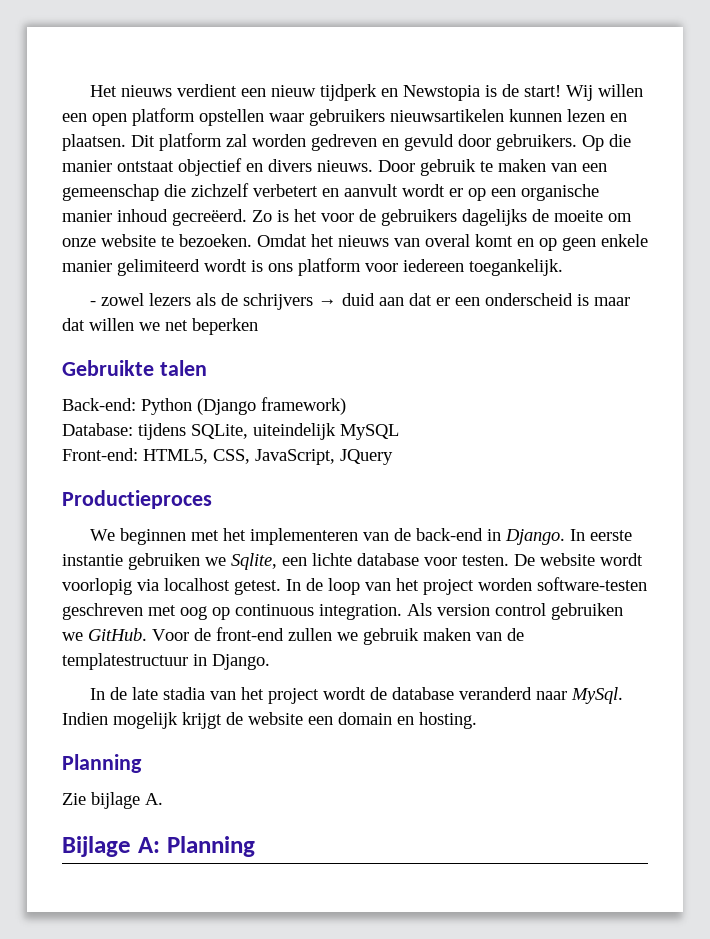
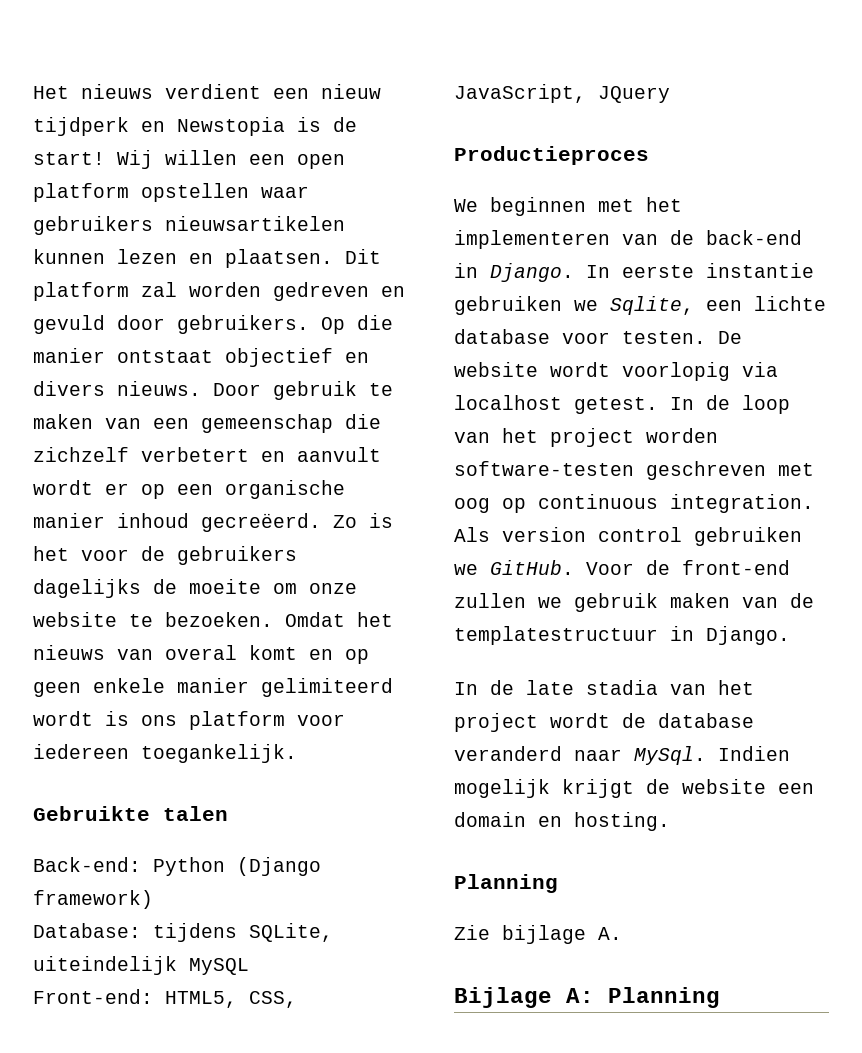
- - zowel lezers als de schrijvers → duid aan dat er een onderscheid is maar dat willen we net beperken

